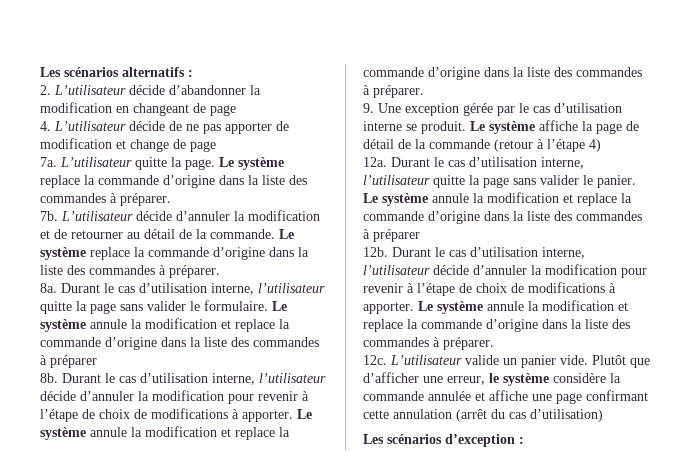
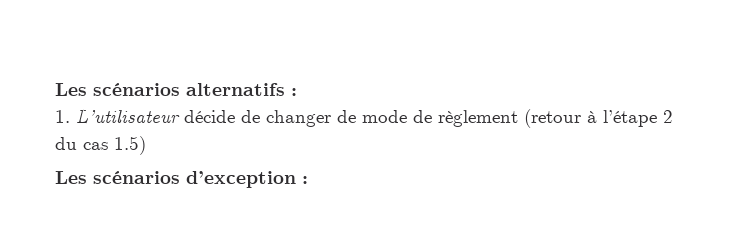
- 2. L’utilisateur décide d’abandonner la modification en changeant de page
- 4. L’utilisateur décide de ne pas apporter de modification et change de page
- 7a. L’utilisateur quitte la page. Le système replace la commande d’origine dans la liste des commandes à préparer.
- 7b. L’utilisateur décide d’annuler la modification et de retourner au détail de la commande. Le système replace la commande d’origine dans la liste des commandes à préparer.
- 8a. Durant le cas d’utilisation interne, l’utilisateur quitte la page sans valider le formulaire. Le système annule la modification et replace la commande d’origine dans la liste des commandes à préparer
- 8b. Durant le cas d’utilisation interne, l’utilisateur décide d’annuler la modification pour revenir à l’étape de choix de modifications à apporter. Le système annule la modification et replace la commande d’origine dans la liste des commandes à préparer.
- 9. Une exception gérée par le cas d’utilisation interne se produit. Le système affiche la page de détail de la commande (retour à l’étape 4)
- 12a. Durant le cas d’utilisation interne, l’utilisateur quitte la page sans valider le panier. Le système annule la modification et replace la commande d’origine dans la liste des commandes à préparer
- 12b. Durant le cas d’utilisation interne, l’utilisateur décide d’annuler la modification pour revenir à l’étape de choix de modifications à apporter. Le système annule la modification et replace la commande d’origine dans la liste des commandes à préparer.
- 12c. L’utilisateur valide un panier vide. Plutôt que d’afficher une erreur, le système considère la commande annulée et affiche une page confirmant cette annulation (arrêt du cas d’utilisation)
+ 1. L’utilisateur décide de changer de mode de règlement (retour à l’étape 2 du cas 1.5)

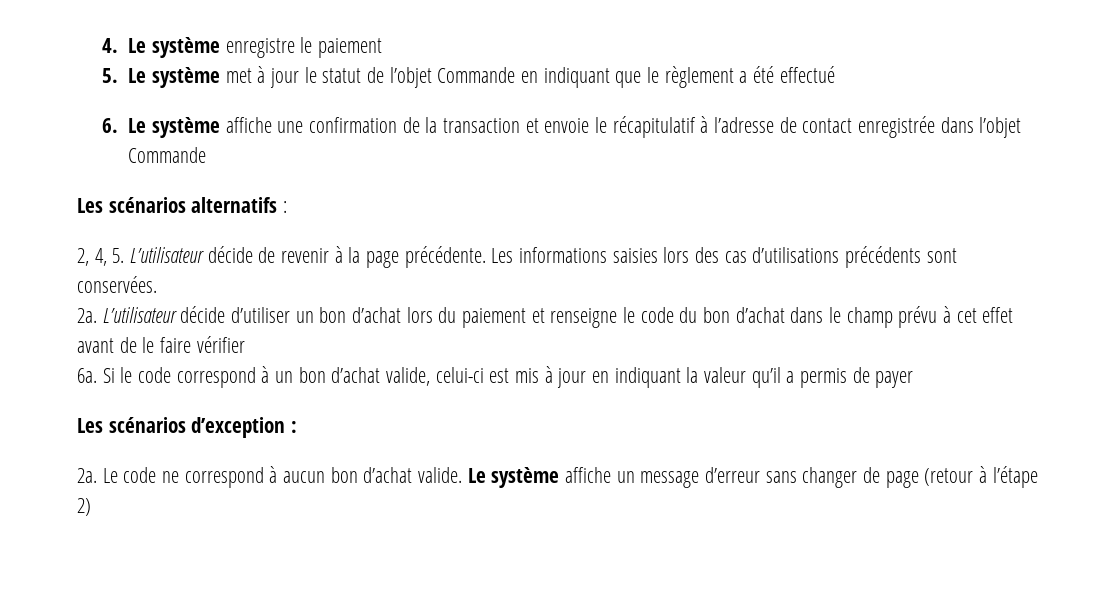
+ 4. Le système enregistre le paiement
+ 5. Le système met à jour le statut de l’objet Commande en indiquant que le règlement a été effectué
+ 6. Le système affiche une confirmation de la transaction et envoie le récapitulatif à l’adresse de contact enregistrée dans l’objet Commande
  Les scénarios alternatifs :
- 1. L’utilisateur décide de changer de mode de règlement (retour à l’étape 2 du cas 1.5)
+ 2, 4, 5. L’utilisateur décide de revenir à la page précédente. Les informations saisies lors des cas d’utilisations précédents sont conservées.
+ 2a. L’utilisateur décide d’utiliser un bon d’achat lors du paiement et renseigne le code du bon d’achat dans le champ prévu à cet effet avant de le faire vérifier
+ 6a. Si le code correspond à un bon d’achat valide, celui-ci est mis à jour en indiquant la valeur qu’il a permis de payer
  Les scénarios d’exception :
+ 2a. Le code ne correspond à aucun bon d’achat valide. Le système affiche un message d’erreur sans changer de page (retour à l’étape 2)

